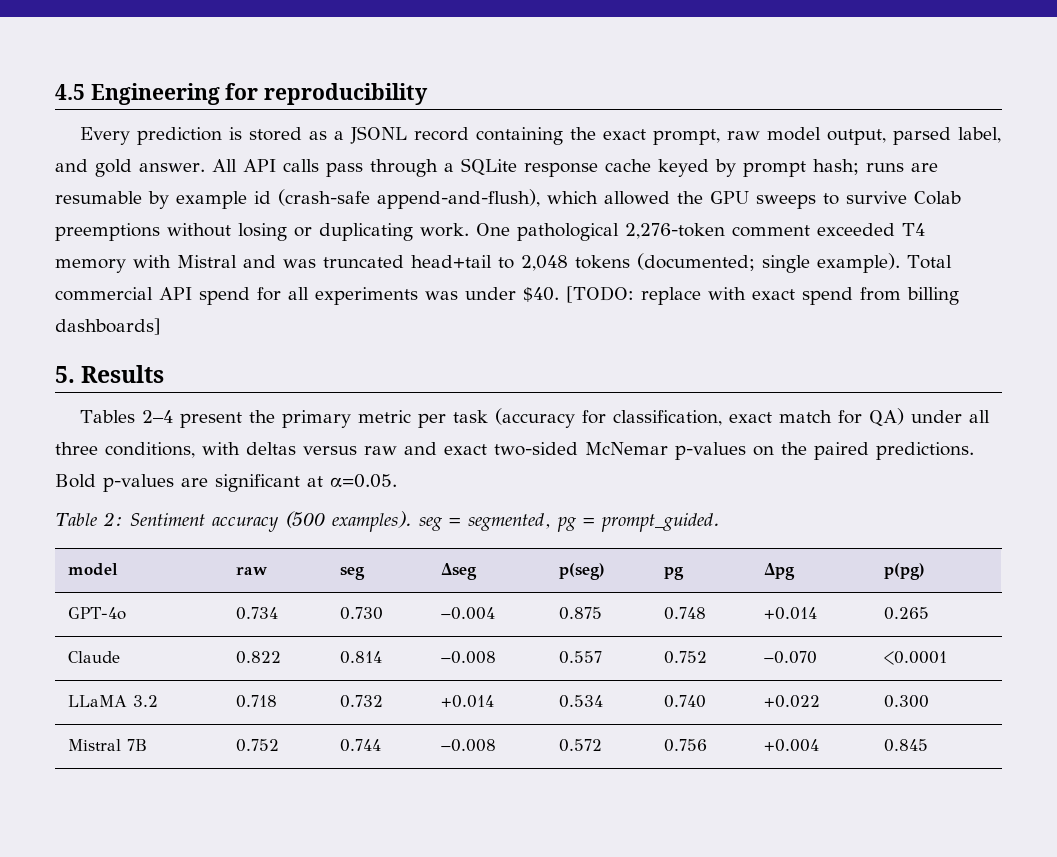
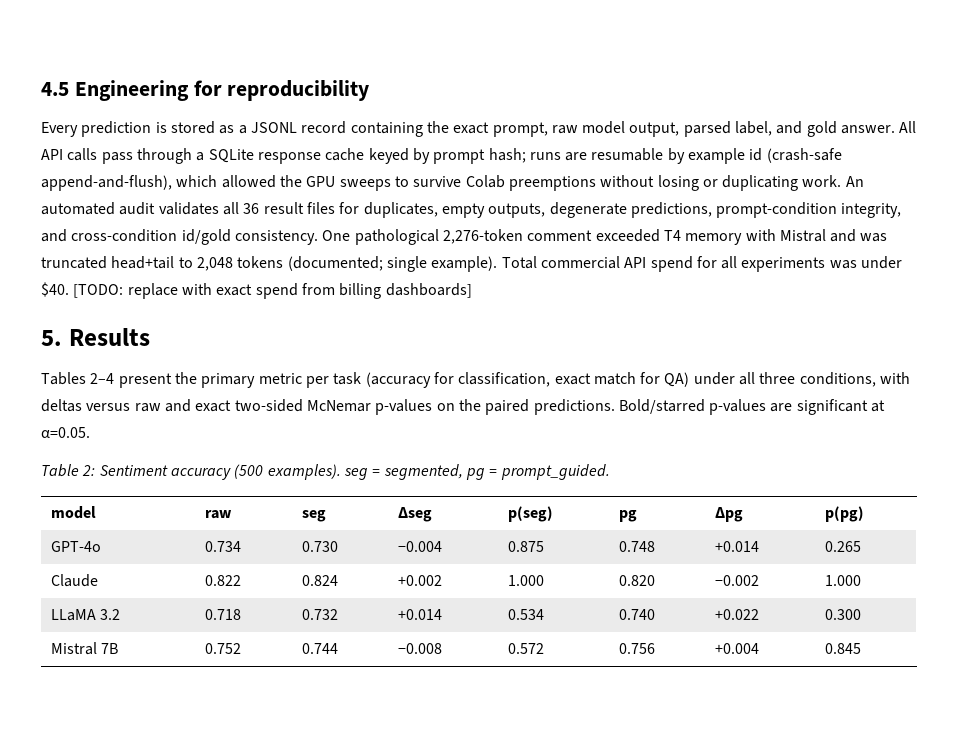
+ An automated audit validates all 36 result files for duplicates, empty outputs, degenerate predictions, prompt-condition integrity, and cross-condition id/gold consistency.
- Bold p-values are significant at α=0.05.
+ Bold/starred p-values are significant at α=0.05.
- Claude | 0.822 | 0.814 | −0.008 | 0.557 | 0.752 | −0.070 | <0.0001
+ Claude | 0.822 | 0.824 | +0.002 | 1.000 | 0.820 | −0.002 | 1.000

